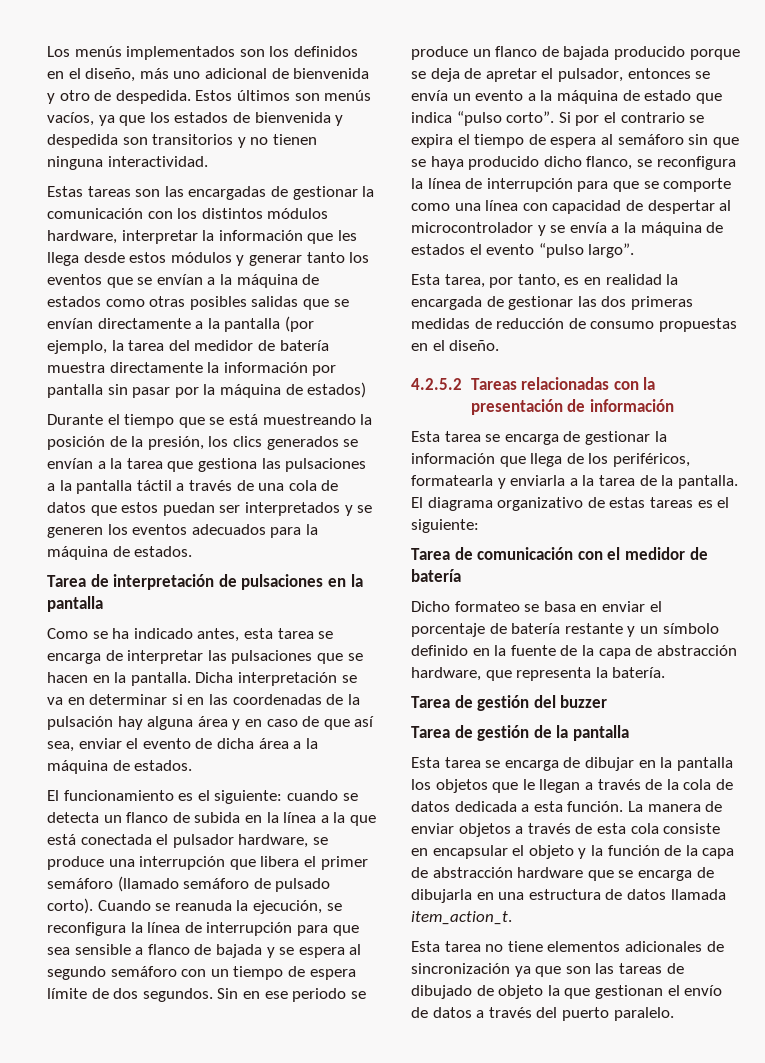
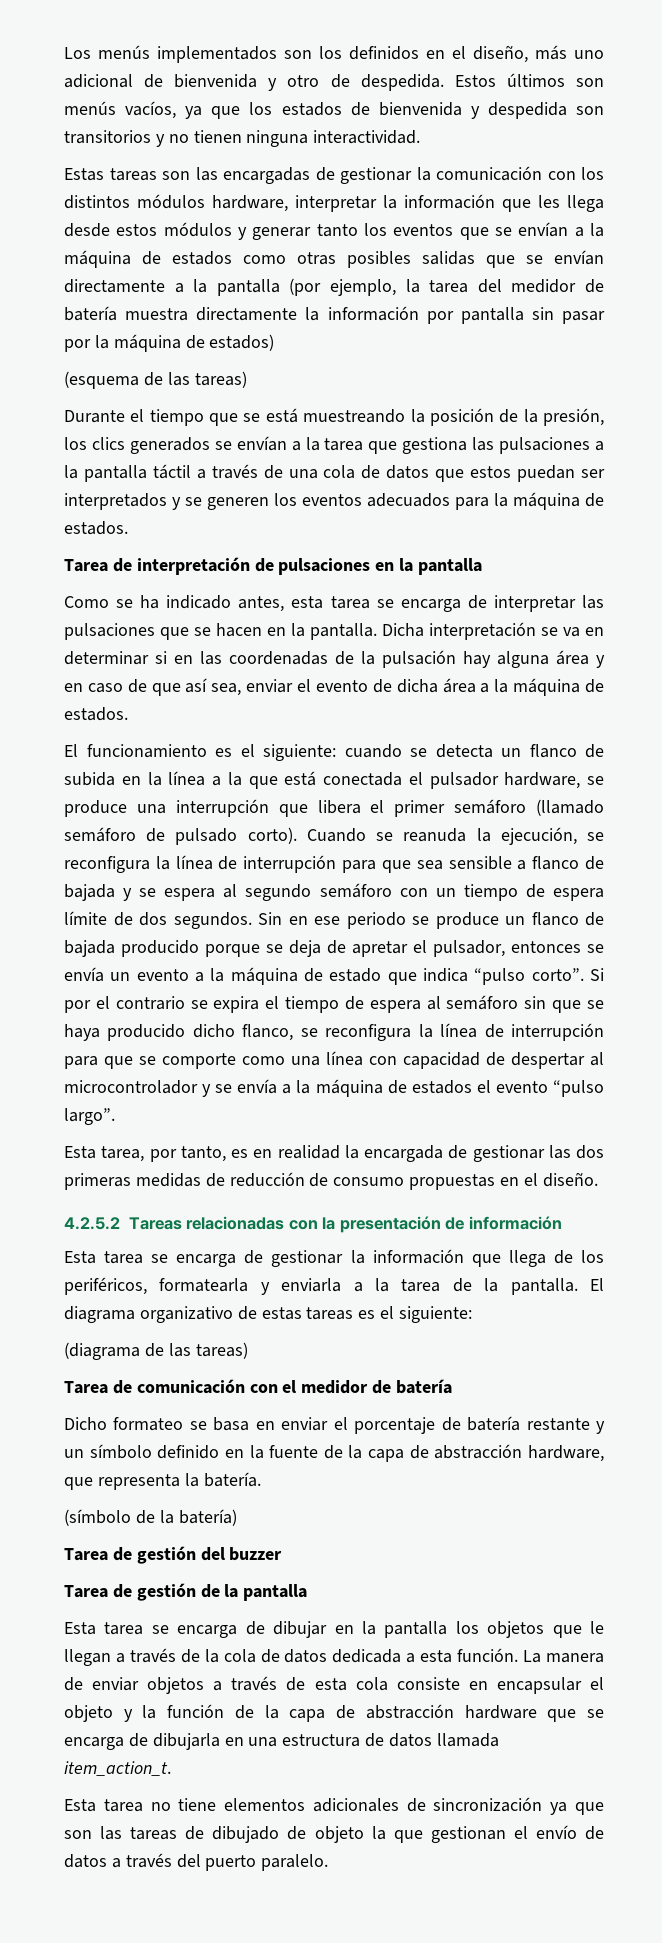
+ (esquema de las tareas)
+ (diagrama de las tareas)
+ (símbolo de la batería)

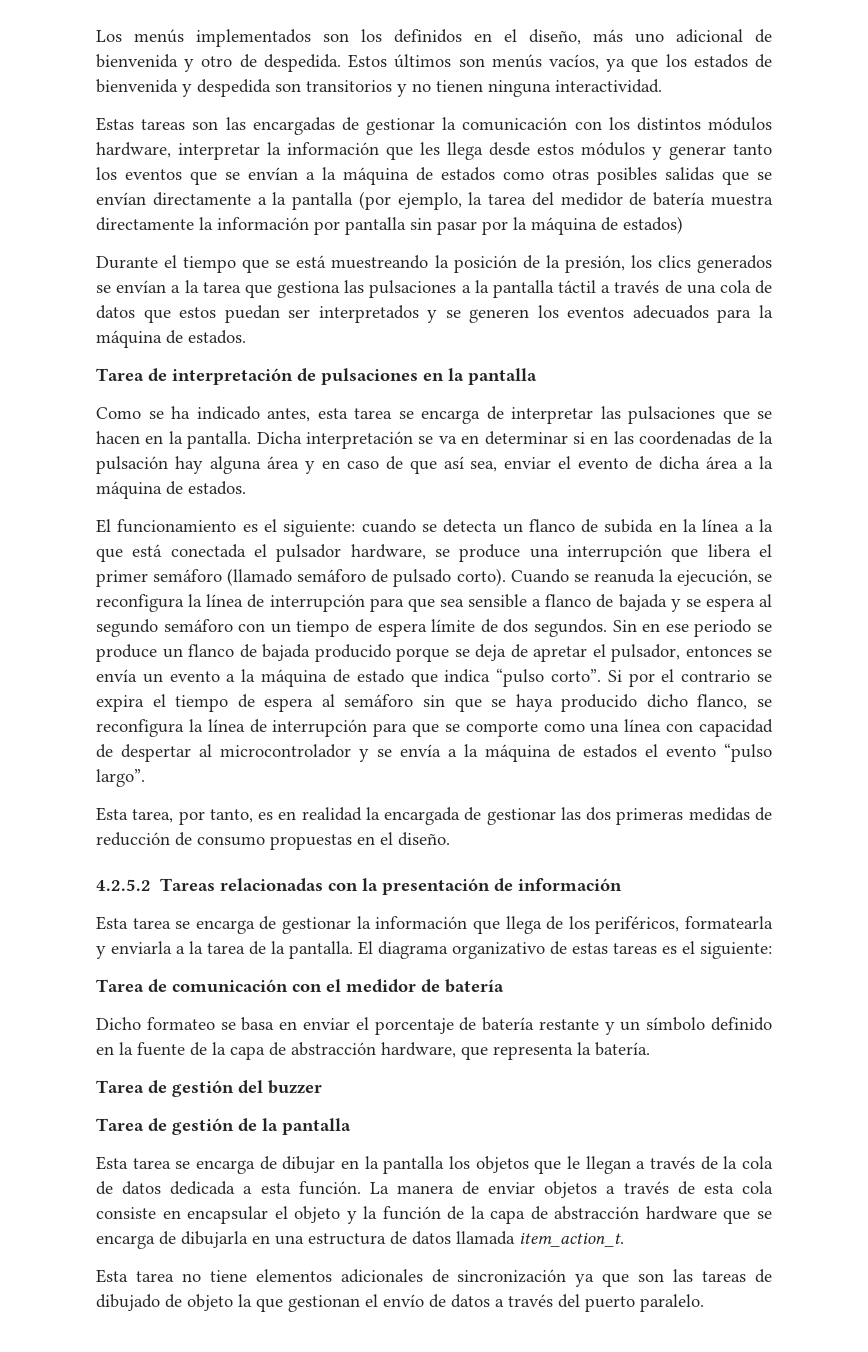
- (esquema de las tareas)
- (diagrama de las tareas)
- (símbolo de la batería)

